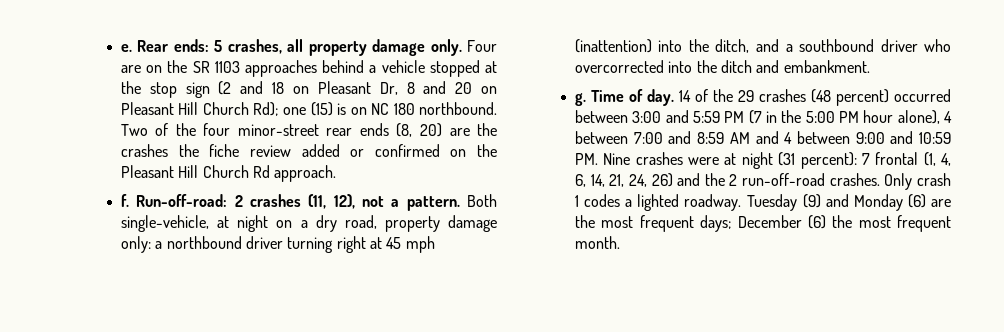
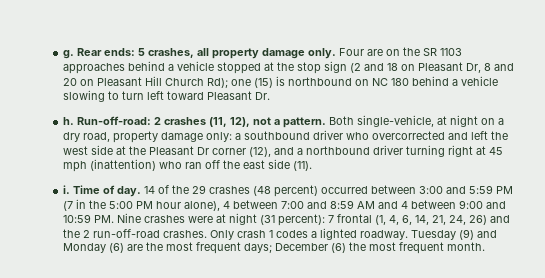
- e.
+ g.
- Four are on the SR 1103 approaches behind a vehicle stopped at the stop sign (2 and 18 on Pleasant Dr, 8 and 20 on Pleasant Hill Church Rd); one (15) is on NC 180 northbound. Two of the four minor-street rear ends (8, 20) are the crashes the fiche review added or confirmed on the Pleasant Hill Church Rd approach.
- f.
+ Four are on the SR 1103 approaches behind a vehicle stopped at the stop sign (2 and 18 on Pleasant Dr, 8 and 20 on Pleasant Hill Church Rd); one (15) is northbound on NC 180 behind a vehicle slowing to turn left toward Pleasant Dr.
+ h.
- Both single-vehicle, at night on a dry road, property damage only: a northbound driver turning right at 45 mph (inattention) into the ditch, and a southbound driver who overcorrected into the ditch and embankment.
- g.
+ Both single-vehicle, at night on a dry road, property damage only: a southbound driver who overcorrected and left the west side at the Pleasant Dr corner (12), and a northbound driver turning right at 45 mph (inattention) who ran off the east side (11).
+ i.

